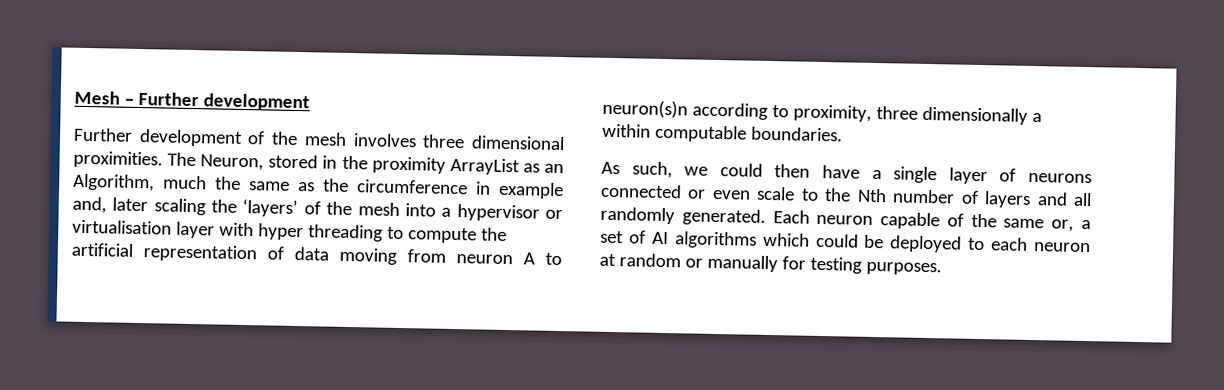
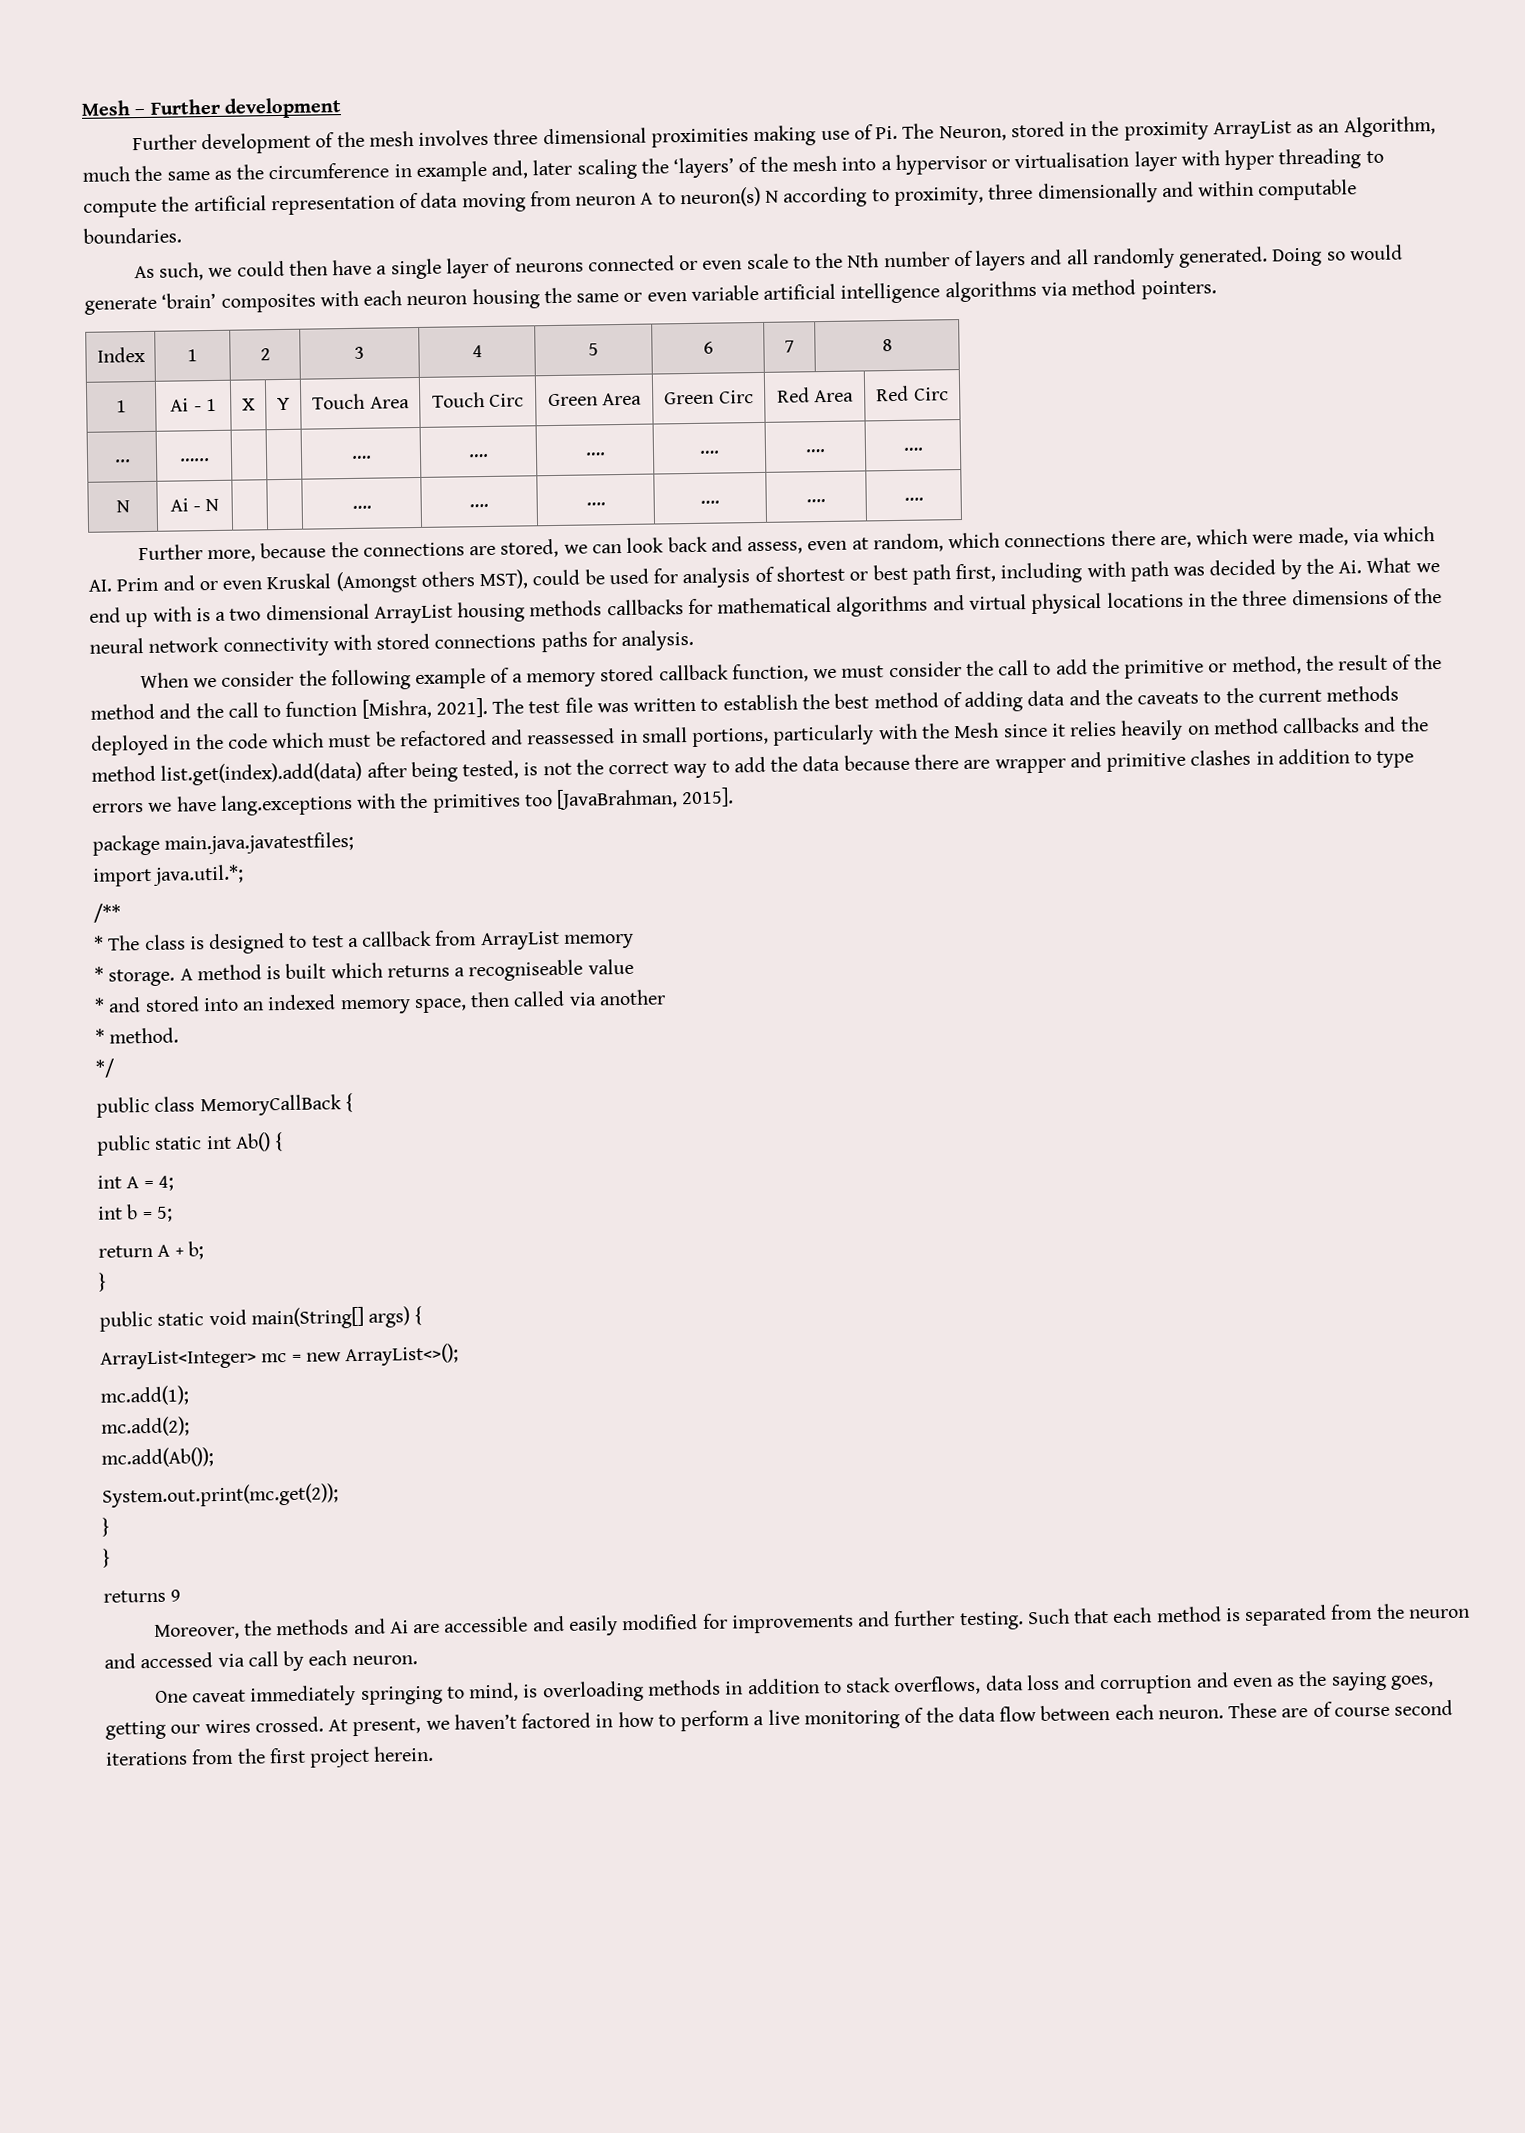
- Further development of the mesh involves three dimensional proximities. The Neuron, stored in the proximity ArrayList as an Algorithm, much the same as the circumference in example and, later scaling the ‘layers’ of the mesh into a hypervisor or virtualisation layer with hyper threading to compute the artificial representation of data moving from neuron A to neuron(s)n according to proximity, three dimensionally a within computable boundaries.
+ Further development of the mesh involves three dimensional proximities making use of Pi. The Neuron, stored in the proximity ArrayList as an Algorithm, much the same as the circumference in example and, later scaling the ‘layers’ of the mesh into a hypervisor or virtualisation layer with hyper threading to compute the artificial representation of data moving from neuron A to neuron(s) N according to proximity, three dimensionally and within computable boundaries.
- Each neuron capable of the same or, a set of AI algorithms which could be deployed to each neuron at random or manually for testing purposes.
+ Doing so would generate ‘brain’ composites with each neuron housing the same or even variable artificial intelligence algorithms via method pointers.
+ Index | 1 | 2 | 3 | 4 | 5 | 6 | 7 | 8
+ 1 | Ai - 1 | X | Y | Touch Area | Touch Circ | Green Area | Green Circ | Red Area | Red Circ
+ ... | …... | | | …. | …. | …. | …. | …. | ….
+ N | Ai - N | | | …. | …. | …. | …. | …. | ….
+ Further more, because the connections are stored, we can look back and assess, even at random, which connections there are, which were made, via which AI. Prim and or even Kruskal (Amongst others MST), could be used for analysis of shortest or best path first, including with path was decided by the Ai. What we end up with is a two dimensional ArrayList housing methods callbacks for mathematical algorithms and virtual physical locations in the three dimensions of the neural network connectivity with stored connections paths for analysis.
+ When we consider the following example of a memory stored callback function, we must consider the call to add the primitive or method, the result of the method and the call to function [Mishra, 2021]. The test file was written to establish the best method of adding data and the caveats to the current methods deployed in the code which must be refactored and reassessed in small portions, particularly with the Mesh since it relies heavily on method callbacks and the method list.get(index).add(data) after being tested, is not the correct way to add the data because there are wrapper and primitive clashes in addition to type errors we have lang.exceptions with the primitives too [JavaBrahman, 2015].
+ package main.java.javatestfiles;
+ import java.util.*;
+ /**
+ * The class is designed to test a callback from ArrayList memory
+ * storage. A method is built which returns a recogniseable value
+ * and stored into an indexed memory space, then called via another
+ * method.
+ */
+ public class MemoryCallBack {
+ public static int Ab() {
+ int A = 4;
+ int b = 5;
+ return A + b;
+ }
+ public static void main(String[] args) {
+ ArrayList<Integer> mc = new ArrayList<>();
+ mc.add(1);
+ mc.add(2);
+ mc.add(Ab());
+ System.out.print(mc.get(2));
+ }
+ }
+ returns 9
+ Moreover, the methods and Ai are accessible and easily modified for improvements and further testing. Such that each method is separated from the neuron and accessed via call by each neuron.
+ One caveat immediately springing to mind, is overloading methods in addition to stack overflows, data loss and corruption and even as the saying goes, getting our wires crossed. At present, we haven’t factored in how to perform a live monitoring of the data flow between each neuron. These are of course second iterations from the first project herein.

